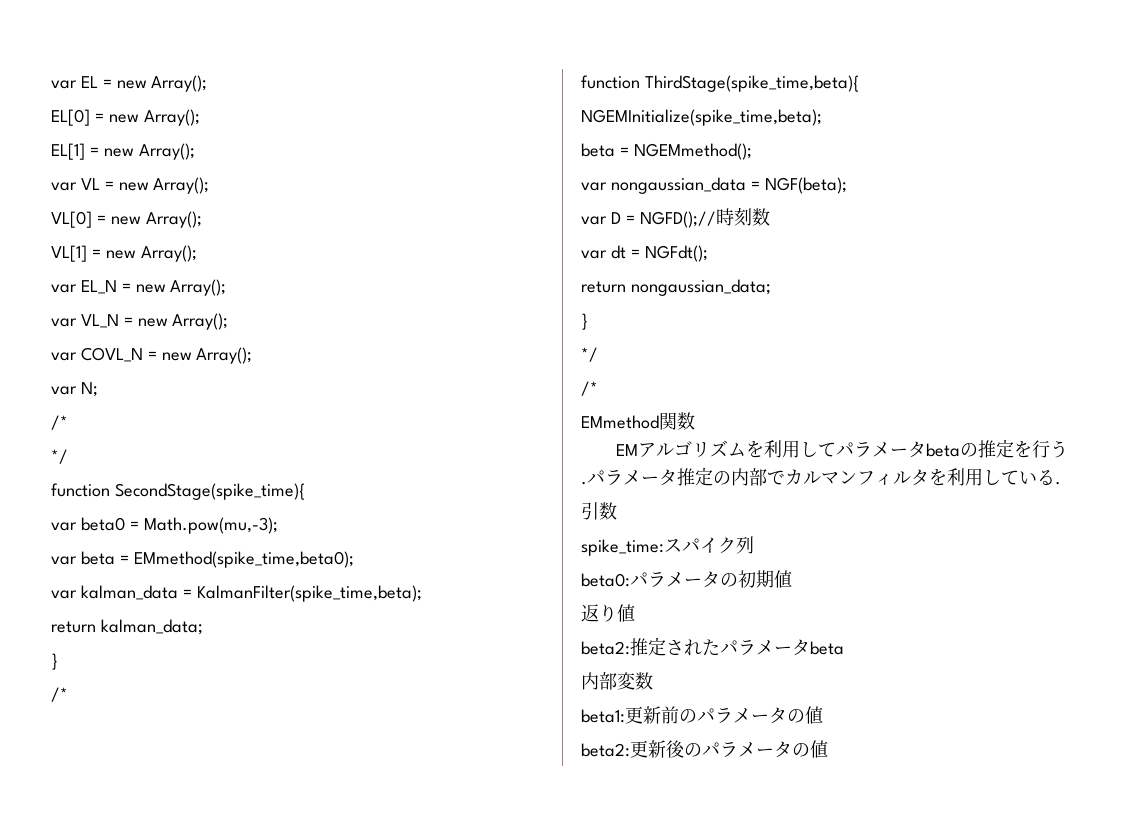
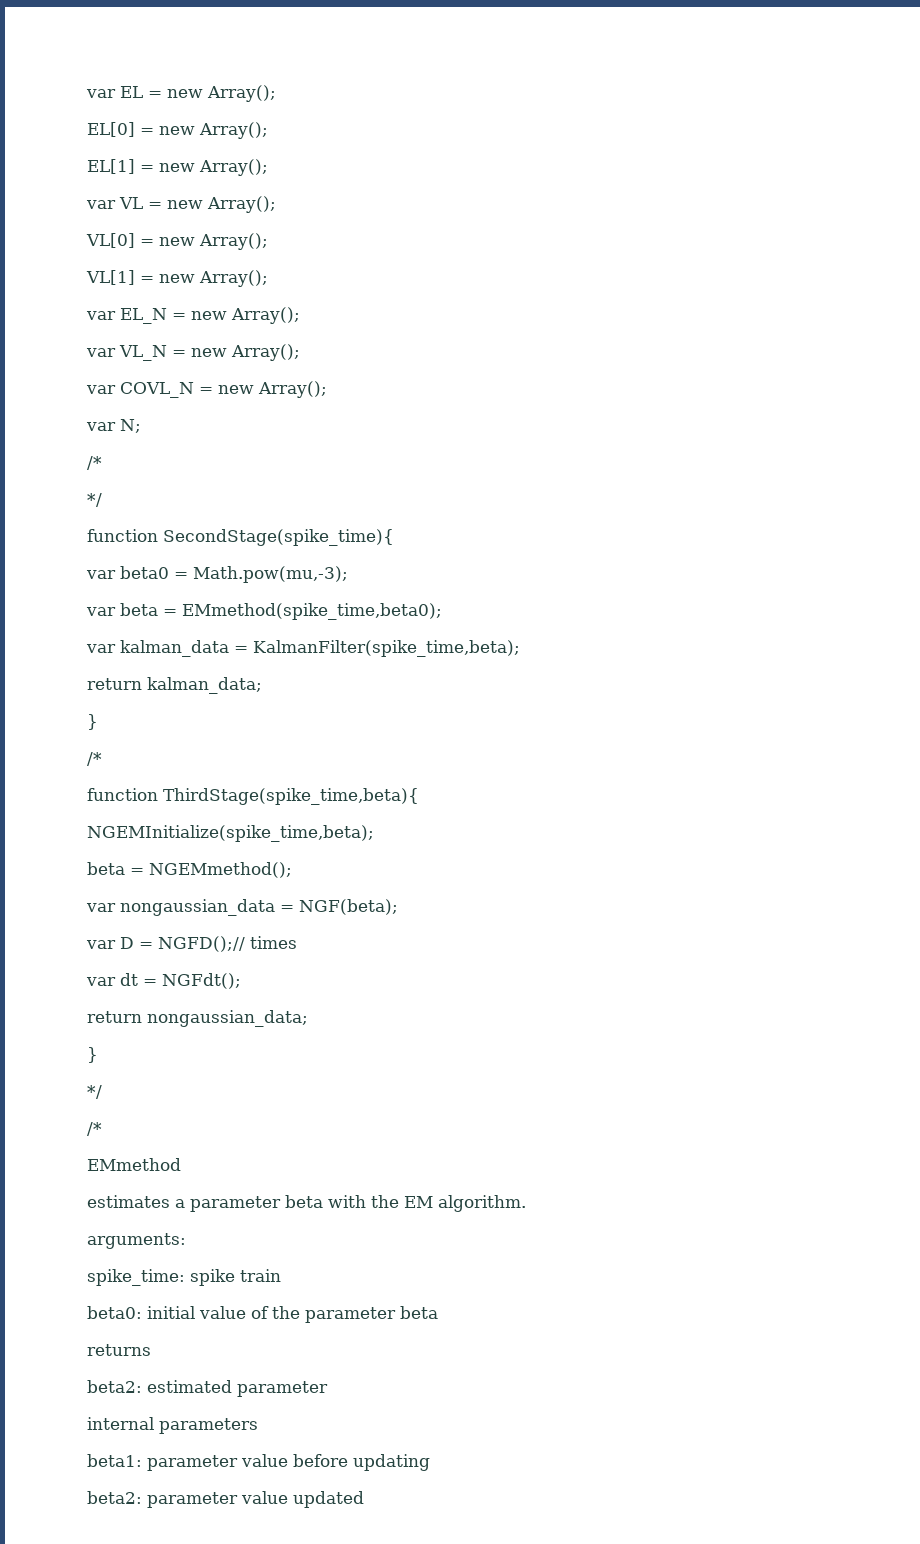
- var D = NGFD();//時刻数
+ var D = NGFD();// times
- EMmethod関数
- EMアルゴリズムを利用してパラメータbetaの推定を行う.パラメータ推定の内部でカルマンフィルタを利用している.
- 引数
+ EMmethod
+ estimates a parameter beta with the EM algorithm.
+ arguments:
- spike_time:スパイク列
+ spike_time: spike train
- beta0:パラメータの初期値
- 返り値
- beta2:推定されたパラメータbeta
- 内部変数
- beta1:更新前のパラメータの値
- beta2:更新後のパラメータの値
+ beta0: initial value of the parameter beta
+ returns
+ beta2: estimated parameter
+ internal parameters
+ beta1: parameter value before updating
+ beta2: parameter value updated

